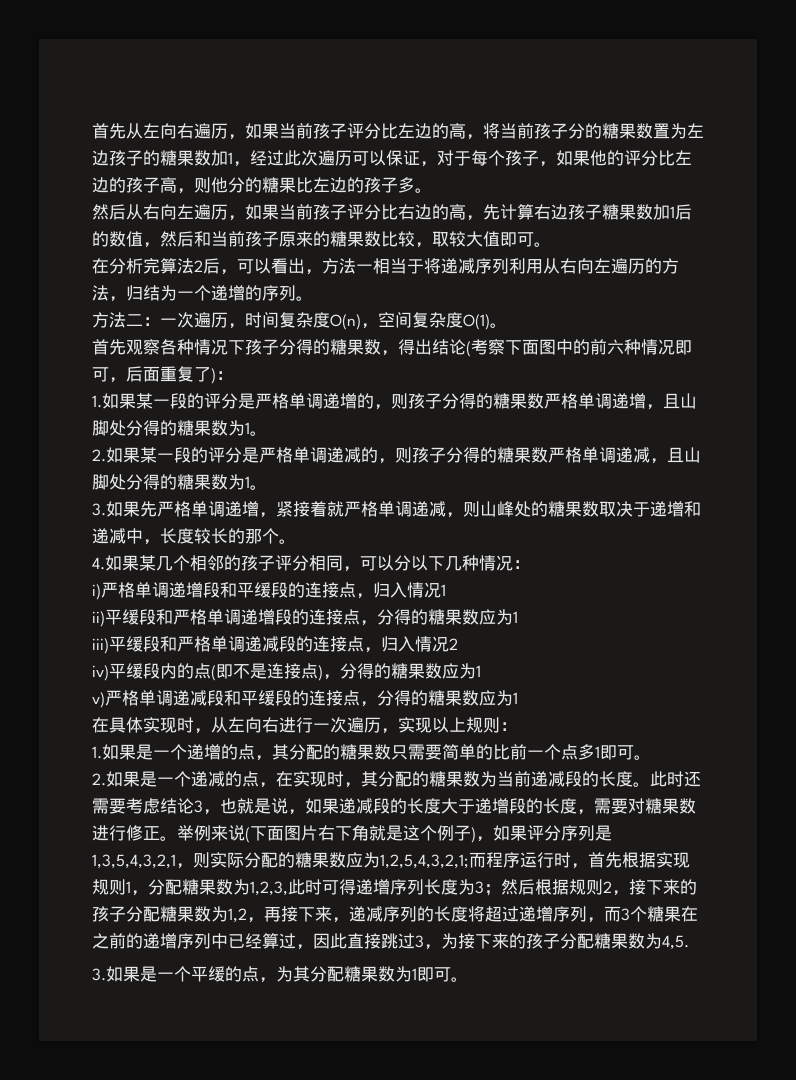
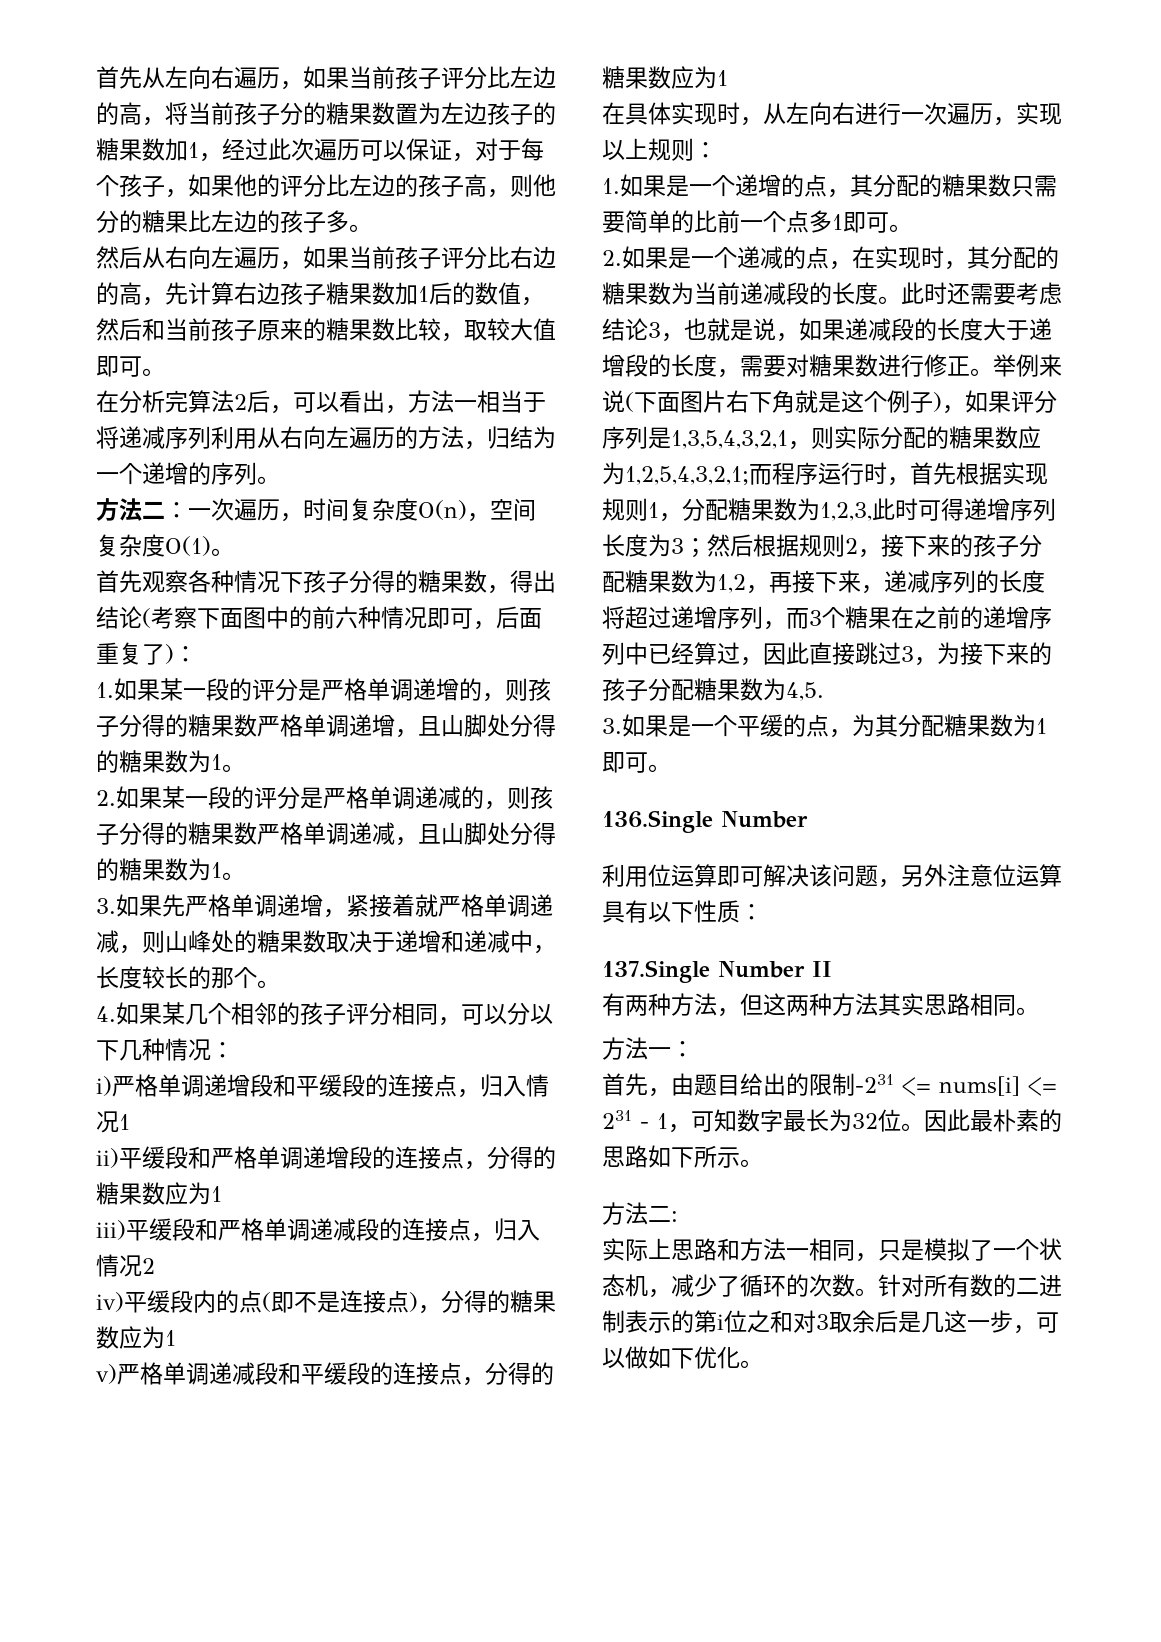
+ 136.Single Number
+ 利用位运算即可解决该问题，另外注意位运算具有以下性质：
+ 137.Single Number II
+ 有两种方法，但这两种方法其实思路相同。
+ 方法一：
+ 首先，由题目给出的限制-231 <= nums[i] <= 231 - 1，可知数字最长为32位。因此最朴素的思路如下所示。
+ 方法二:
+ 实际上思路和方法一相同，只是模拟了一个状态机，减少了循环的次数。针对所有数的二进制表示的第i位之和对3取余后是几这一步，可以做如下优化。

